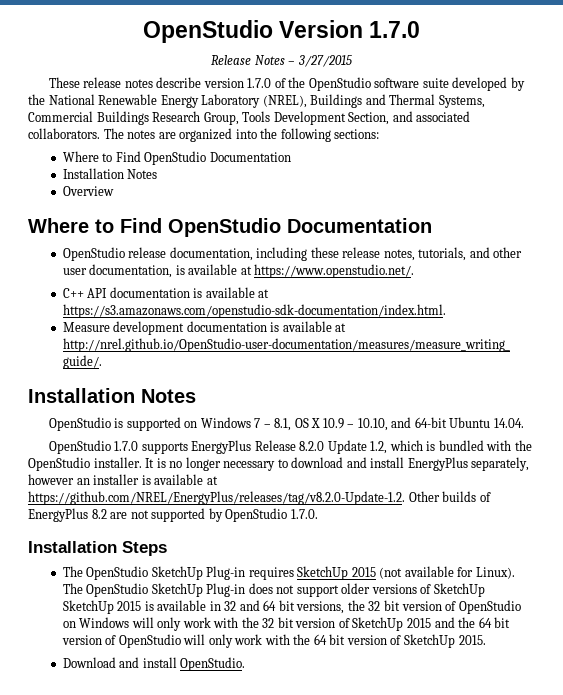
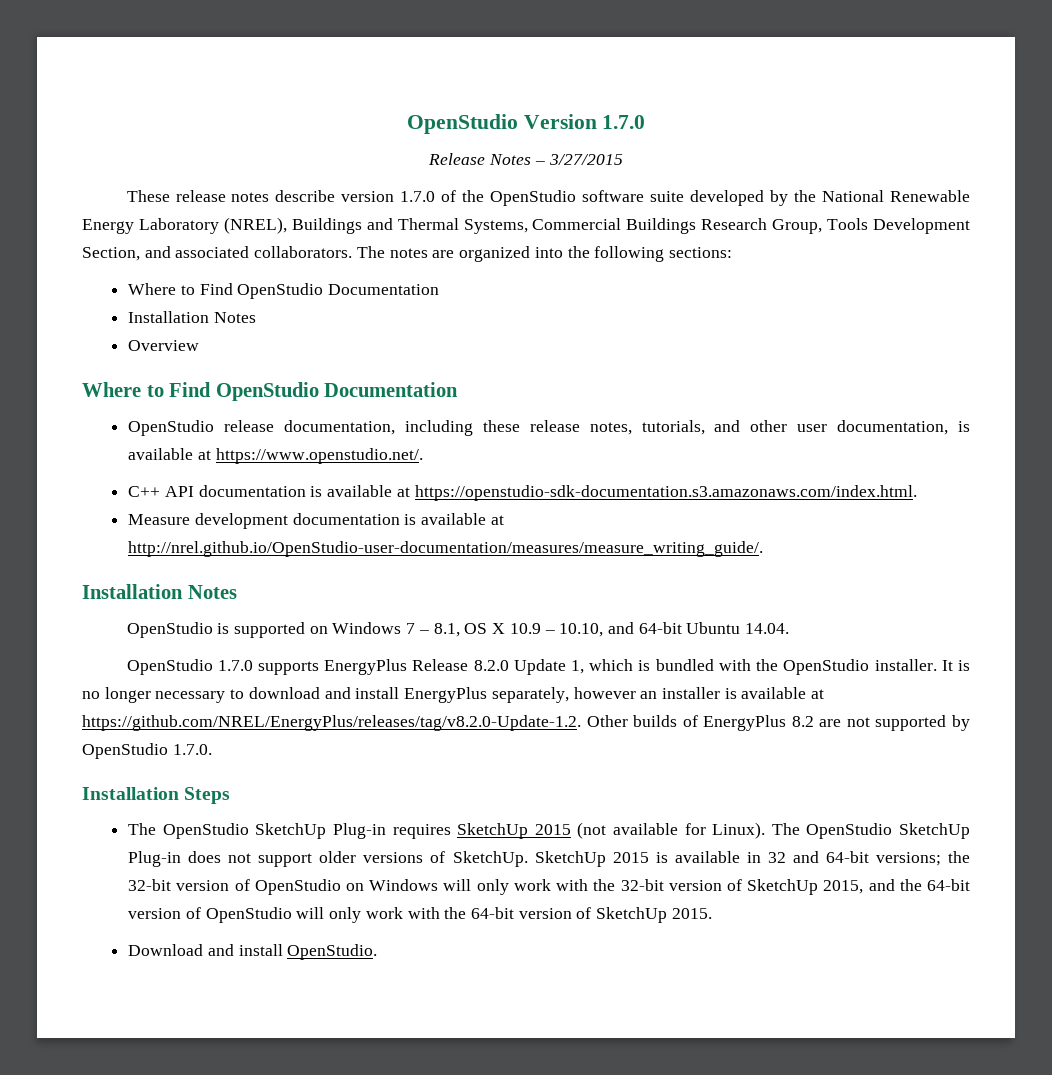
- C++ API documentation is available at https://s3.amazonaws.com/openstudio-sdk-documentation/index.html.
+ C++ API documentation is available at https://openstudio-sdk-documentation.s3.amazonaws.com/index.html.
- OpenStudio 1.7.0 supports EnergyPlus Release 8.2.0 Update 1.2, which is bundled with the OpenStudio installer.
+ OpenStudio 1.7.0 supports EnergyPlus Release 8.2.0 Update 1, which is bundled with the OpenStudio installer.
- The OpenStudio SketchUp Plug-in does not support older versions of SketchUp SketchUp 2015 is available in 32 and 64 bit versions, the 32 bit version of OpenStudio on Windows will only work with the 32 bit version of SketchUp 2015 and the 64 bit version of OpenStudio will only work with the 64 bit version of SketchUp 2015.
+ The OpenStudio SketchUp Plug-in does not support older versions of SketchUp. SketchUp 2015 is available in 32 and 64-bit versions; the 32-bit version of OpenStudio on Windows will only work with the 32-bit version of SketchUp 2015, and the 64-bit version of OpenStudio will only work with the 64-bit version of SketchUp 2015.

